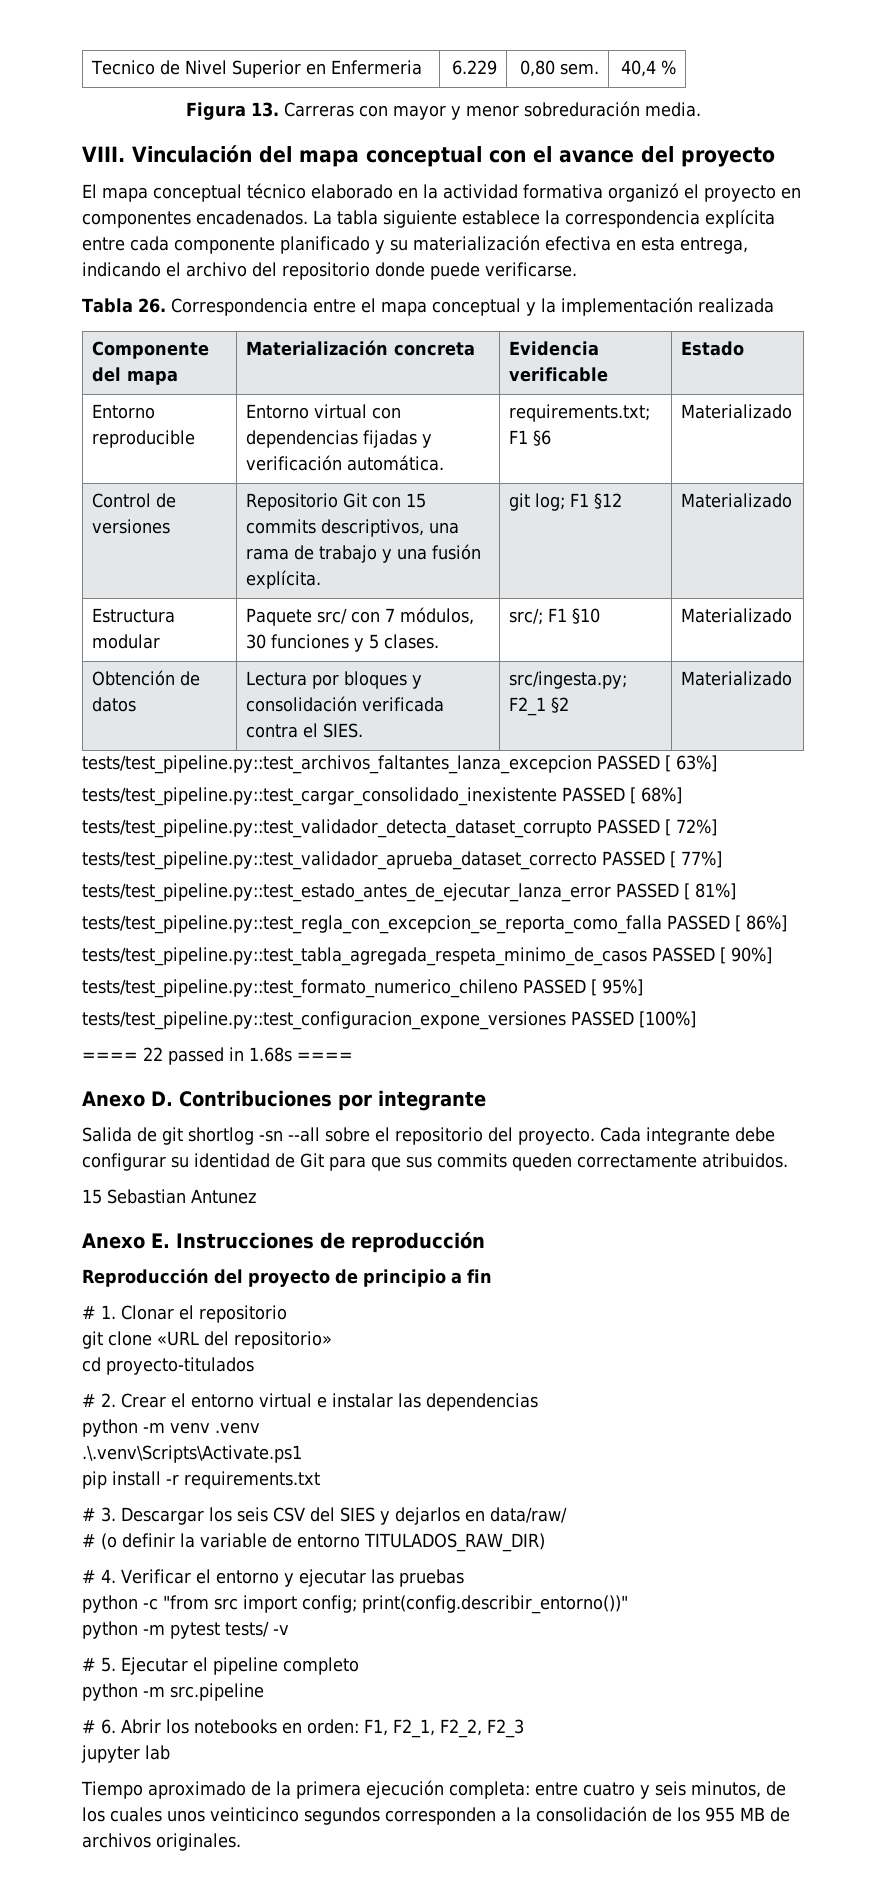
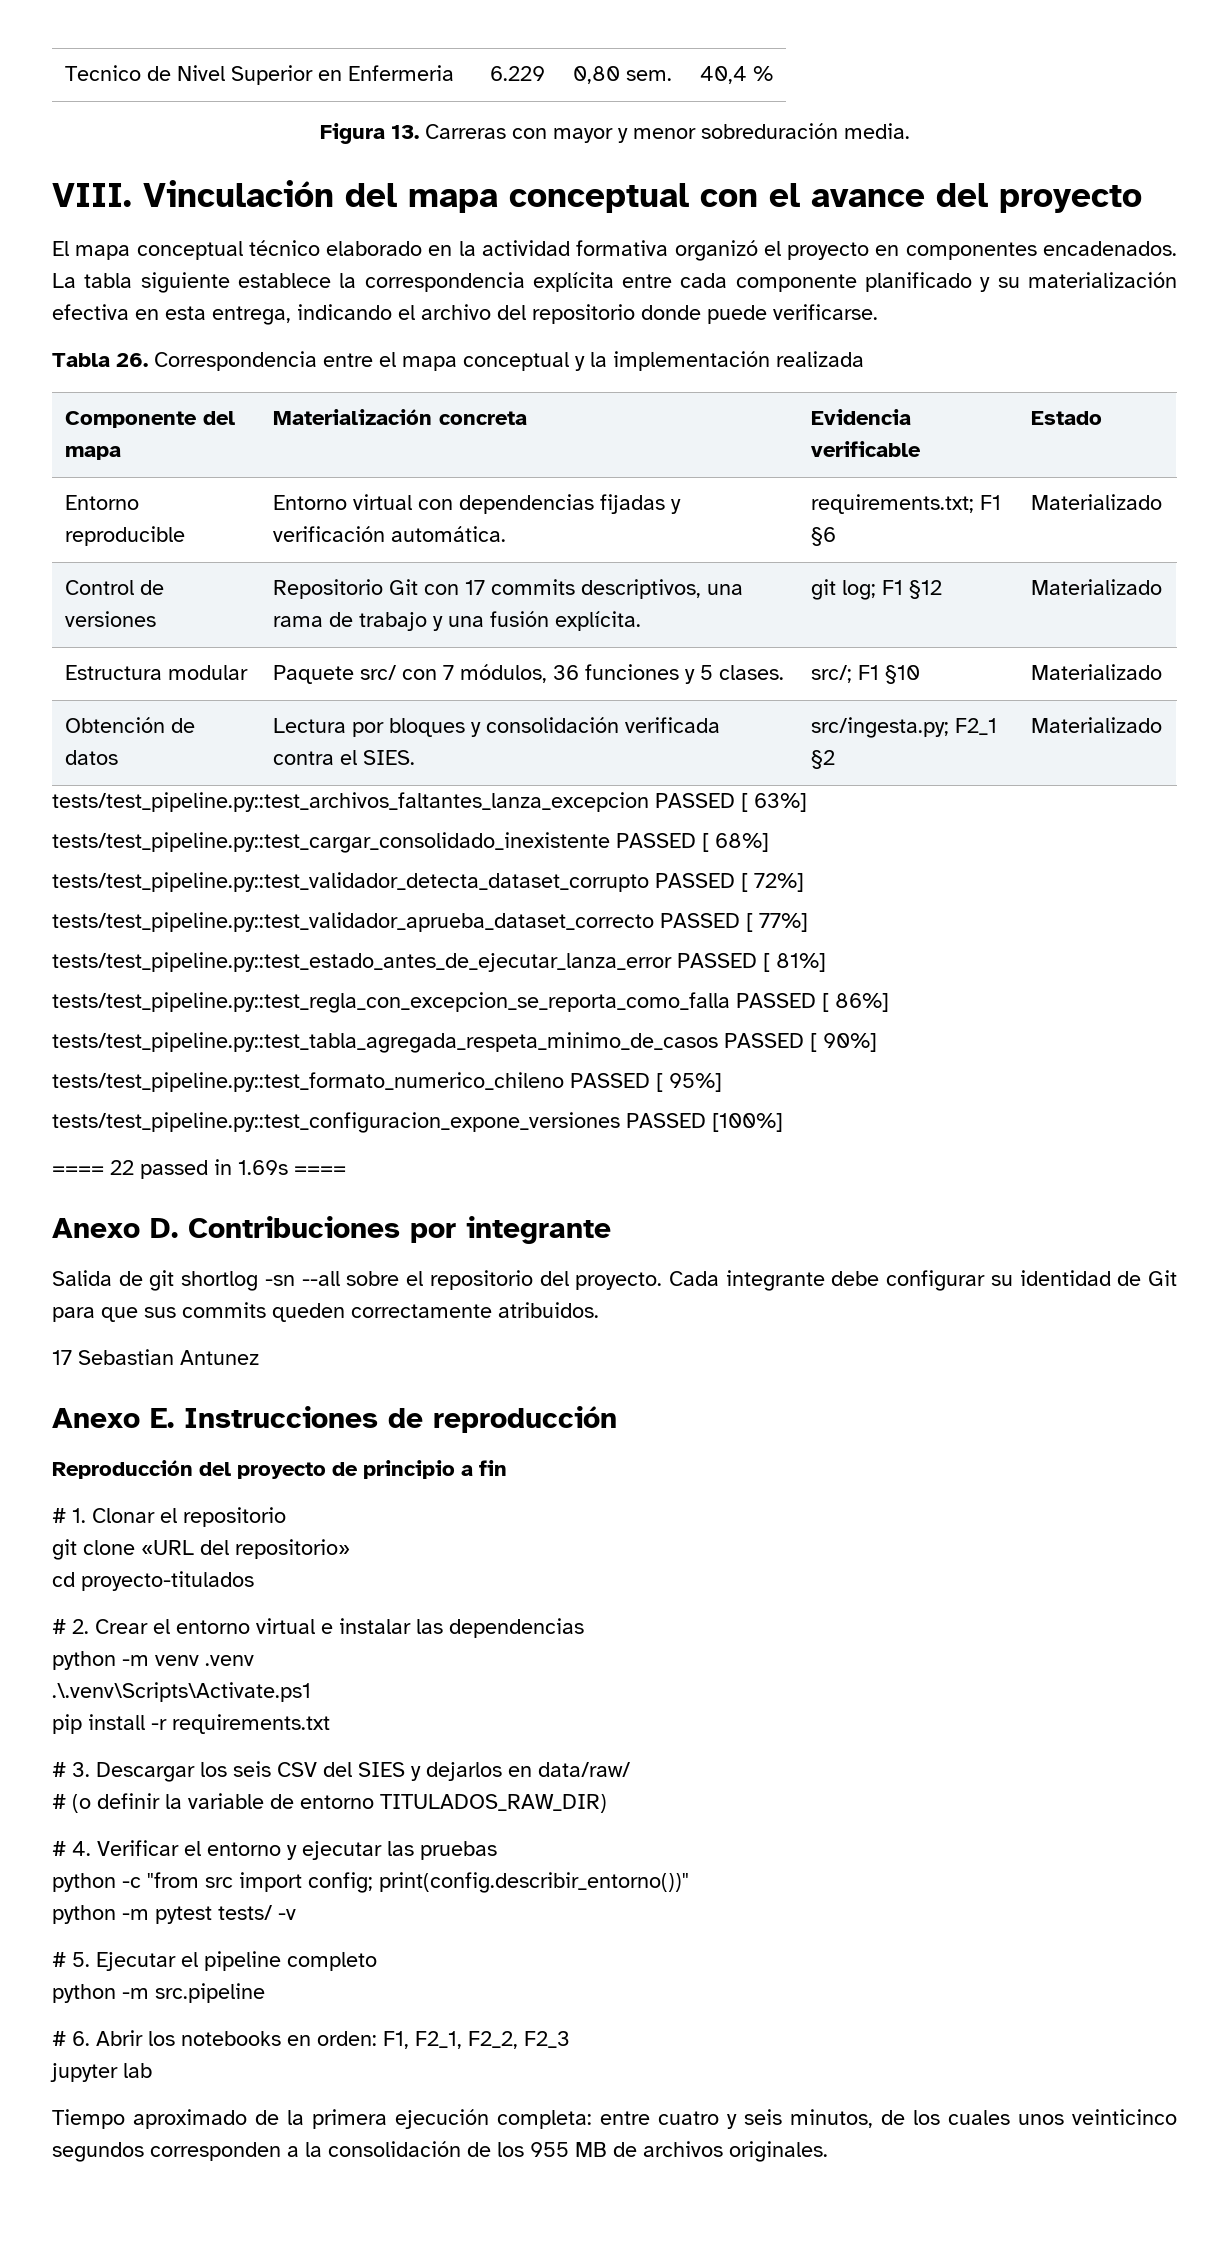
- Control de versiones | Repositorio Git con 15 commits descriptivos, una rama de trabajo y una fusión explícita. | git log; F1 §12 | Materializado
+ Control de versiones | Repositorio Git con 17 commits descriptivos, una rama de trabajo y una fusión explícita. | git log; F1 §12 | Materializado
- Estructura modular | Paquete src/ con 7 módulos, 30 funciones y 5 clases. | src/; F1 §10 | Materializado
+ Estructura modular | Paquete src/ con 7 módulos, 36 funciones y 5 clases. | src/; F1 §10 | Materializado
- ==== 22 passed in 1.68s ====
+ ==== 22 passed in 1.69s ====
- 15 Sebastian Antunez
+ 17 Sebastian Antunez

